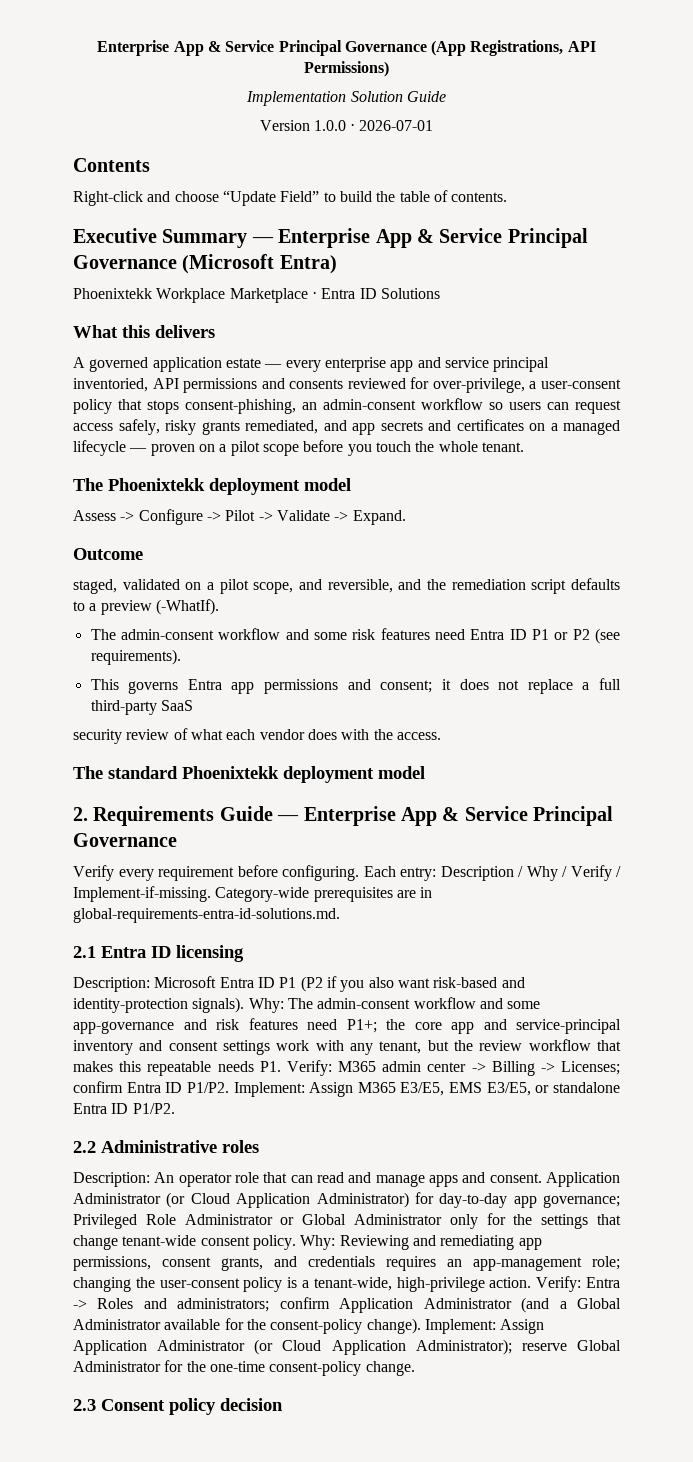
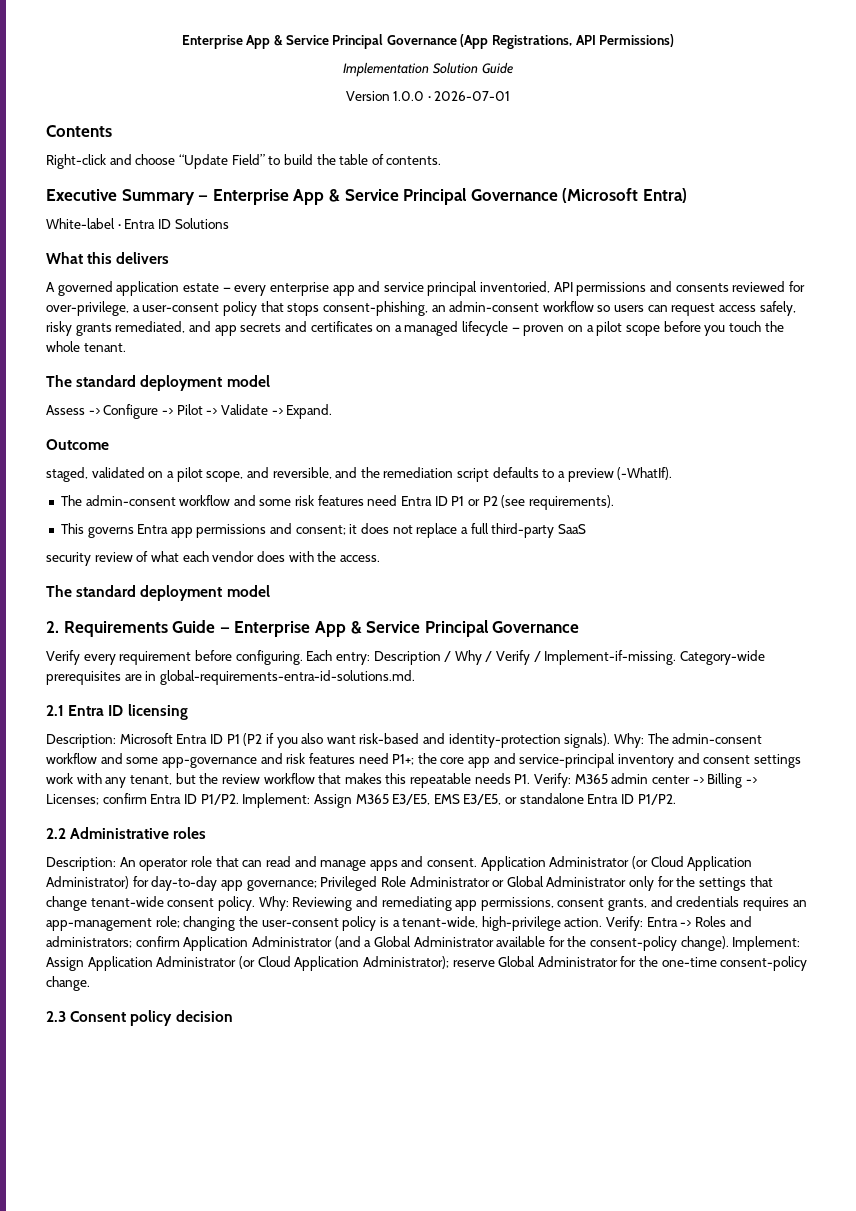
- Phoenixtekk Workplace Marketplace · Entra ID Solutions
+ White-label · Entra ID Solutions
  A governed application estate — every enterprise app and service principal inventoried, API permissions and consents reviewed for over-privilege, a user-consent policy that stops consent-phishing, an admin-consent workflow so users can request access safely, risky grants remediated, and app secrets and certificates on a managed lifecycle — proven on a pilot scope before you touch the whole tenant.
- The Phoenixtekk deployment model
+ The standard deployment model
  security review of what each vendor does with the access.
- The standard Phoenixtekk deployment model
+ The standard deployment model

